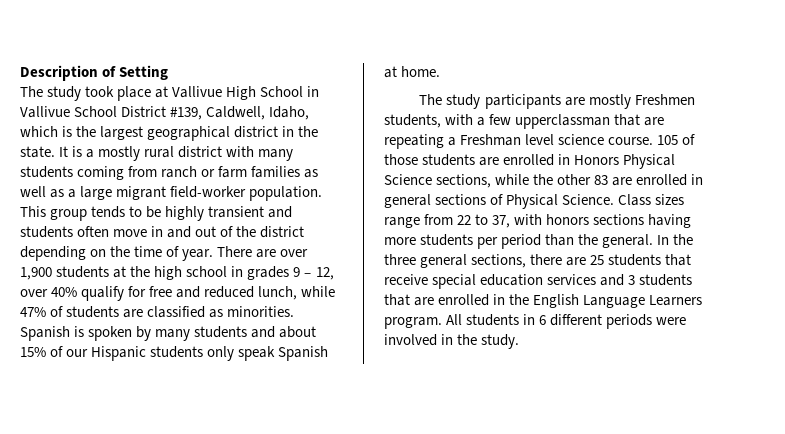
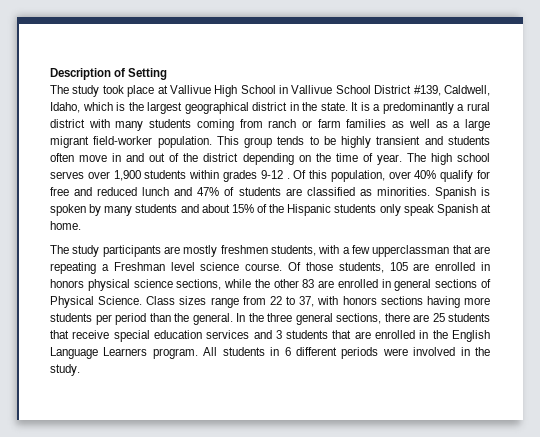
- It is a mostly rural district with many students coming from ranch or farm families as well as a large migrant field-worker population.
+ It is a predominantly a rural district with many students coming from ranch or farm families as well as a large migrant field-worker population.
- There are over 1,900 students at the high school in grades 9 – 12, over 40% qualify for free and reduced lunch, while 47% of students are classified as minorities.
+ The high school serves over 1,900 students within grades 9-12 . Of this population, over 40% qualify for free and reduced lunch and 47% of students are classified as minorities.
- Spanish is spoken by many students and about 15% of our Hispanic students only speak Spanish at home.
+ Spanish is spoken by many students and about 15% of the Hispanic students only speak Spanish at home.
- The study participants are mostly Freshmen students, with a few upperclassman that are repeating a Freshman level science course.
+ The study participants are mostly freshmen students, with a few upperclassman that are repeating a Freshman level science course.
- 105 of those students are enrolled in Honors Physical Science sections, while the other 83 are enrolled in general sections of Physical Science.
+ Of those students, 105 are enrolled in honors physical science sections, while the other 83 are enrolled in general sections of Physical Science.

